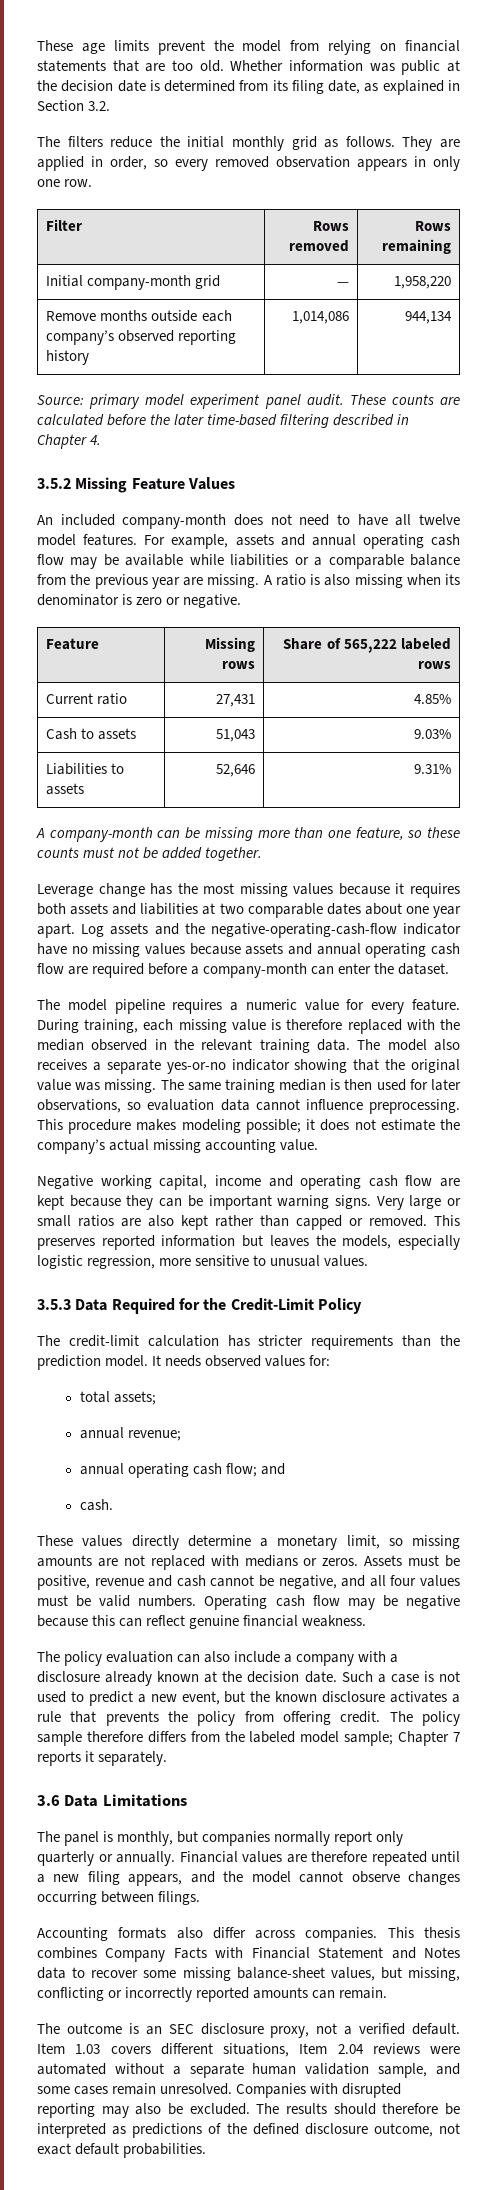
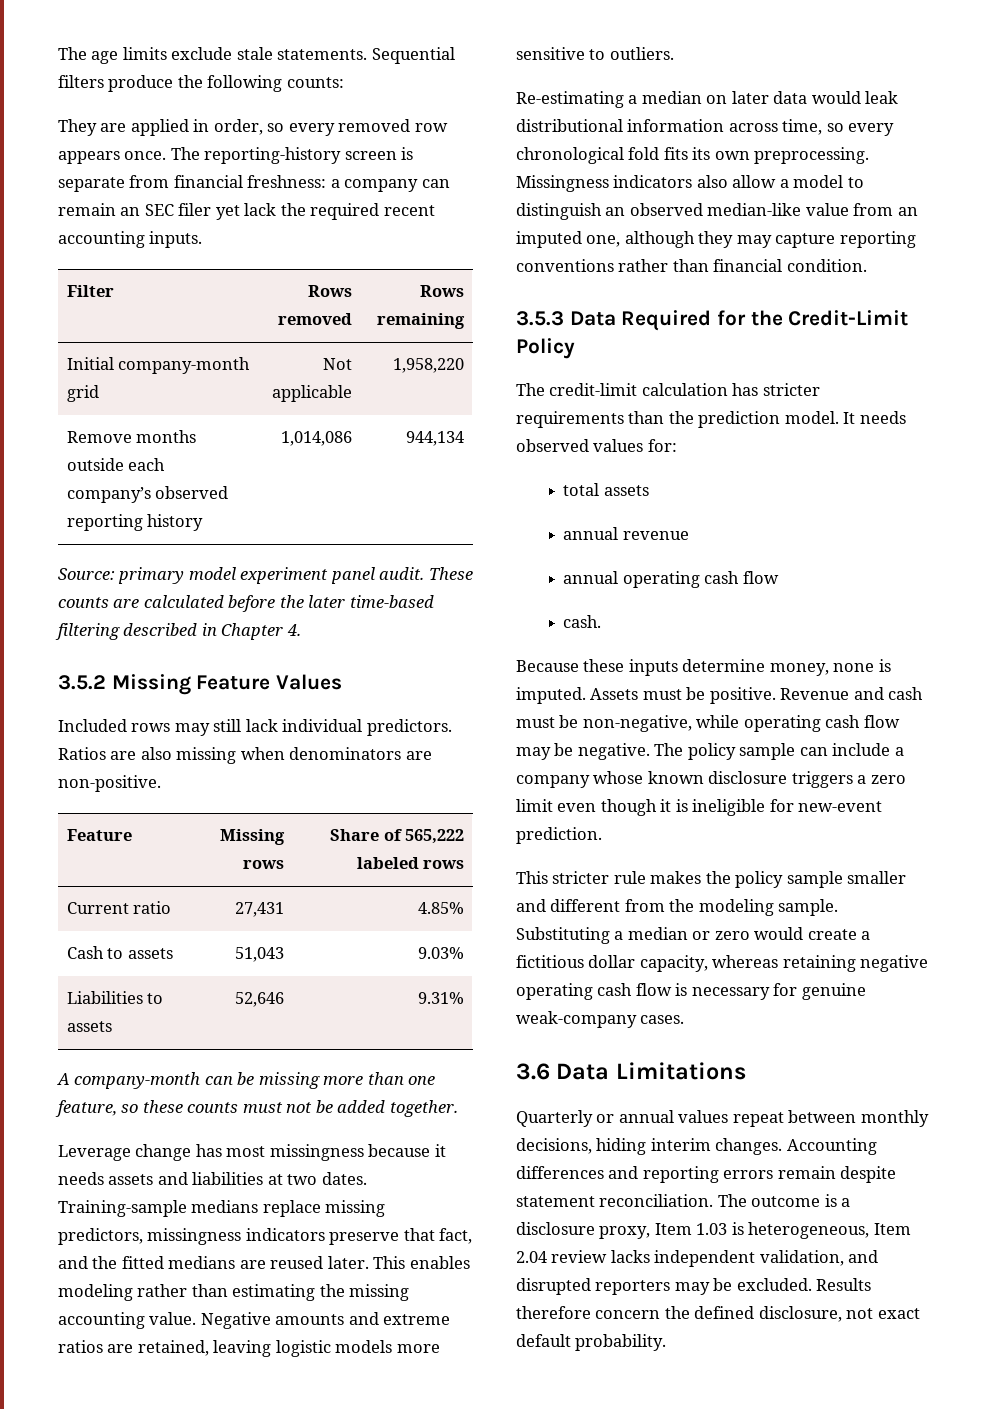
- These age limits prevent the model from relying on financial statements that are too old. Whether information was public at the decision date is determined from its filing date, as explained in Section 3.2.
- The filters reduce the initial monthly grid as follows. They are applied in order, so every removed observation appears in only one row.
+ The age limits exclude stale statements. Sequential filters produce the following counts:
+ They are applied in order, so every removed row appears once. The reporting-history screen is separate from financial freshness: a company can remain an SEC filer yet lack the required recent accounting inputs.
- Initial company-month grid | — | 1,958,220
+ Initial company-month grid | Not applicable | 1,958,220
- An included company-month does not need to have all twelve model features. For example, assets and annual operating cash flow may be available while liabilities or a comparable balance from the previous year are missing. A ratio is also missing when its denominator is zero or negative.
+ Included rows may still lack individual predictors. Ratios are also missing when denominators are non-positive.
- Leverage change has the most missing values because it requires both assets and liabilities at two comparable dates about one year apart. Log assets and the negative-operating-cash-flow indicator have no missing values because assets and annual operating cash flow are required before a company-month can enter the dataset.
- The model pipeline requires a numeric value for every feature. During training, each missing value is therefore replaced with the median observed in the relevant training data. The model also receives a separate yes-or-no indicator showing that the original value was missing. The same training median is then used for later observations, so evaluation data cannot influence preprocessing. This procedure makes modeling possible; it does not estimate the company’s actual missing accounting value.
- Negative working capital, income and operating cash flow are kept because they can be important warning signs. Very large or small ratios are also kept rather than capped or removed. This preserves reported information but leaves the models, especially logistic regression, more sensitive to unusual values.
+ Leverage change has most missingness because it needs assets and liabilities at two dates. Training-sample medians replace missing predictors, missingness indicators preserve that fact, and the fitted medians are reused later. This enables modeling rather than estimating the missing accounting value. Negative amounts and extreme ratios are retained, leaving logistic models more sensitive to outliers.
+ Re-estimating a median on later data would leak distributional information across time, so every chronological fold fits its own preprocessing. Missingness indicators also allow a model to distinguish an observed median-like value from an imputed one, although they may capture reporting conventions rather than financial condition.
- total assets;
- annual revenue;
- annual operating cash flow; and
+ total assets
+ annual revenue
+ annual operating cash flow
- These values directly determine a monetary limit, so missing amounts are not replaced with medians or zeros. Assets must be positive, revenue and cash cannot be negative, and all four values must be valid numbers. Operating cash flow may be negative because this can reflect genuine financial weakness.
- The policy evaluation can also include a company with a disclosure already known at the decision date. Such a case is not used to predict a new event, but the known disclosure activates a rule that prevents the policy from offering credit. The policy sample therefore differs from the labeled model sample; Chapter 7 reports it separately.
+ Because these inputs determine money, none is imputed. Assets must be positive. Revenue and cash must be non-negative, while operating cash flow may be negative. The policy sample can include a company whose known disclosure triggers a zero limit even though it is ineligible for new-event prediction.
+ This stricter rule makes the policy sample smaller and different from the modeling sample. Substituting a median or zero would create a fictitious dollar capacity, whereas retaining negative operating cash flow is necessary for genuine weak-company cases.
  3.6 Data Limitations
- The panel is monthly, but companies normally report only quarterly or annually. Financial values are therefore repeated until a new filing appears, and the model cannot observe changes occurring between filings.
- Accounting formats also differ across companies. This thesis combines Company Facts with Financial Statement and Notes data to recover some missing balance-sheet values, but missing, conflicting or incorrectly reported amounts can remain.
- The outcome is an SEC disclosure proxy, not a verified default. Item 1.03 covers different situations, Item 2.04 reviews were automated without a separate human validation sample, and some cases remain unresolved. Companies with disrupted reporting may also be excluded. The results should therefore be interpreted as predictions of the defined disclosure outcome, not exact default probabilities.
+ Quarterly or annual values repeat between monthly decisions, hiding interim changes. Accounting differences and reporting errors remain despite statement reconciliation. The outcome is a disclosure proxy, Item 1.03 is heterogeneous, Item 2.04 review lacks independent validation, and disrupted reporters may be excluded. Results therefore concern the defined disclosure, not exact default probability.

